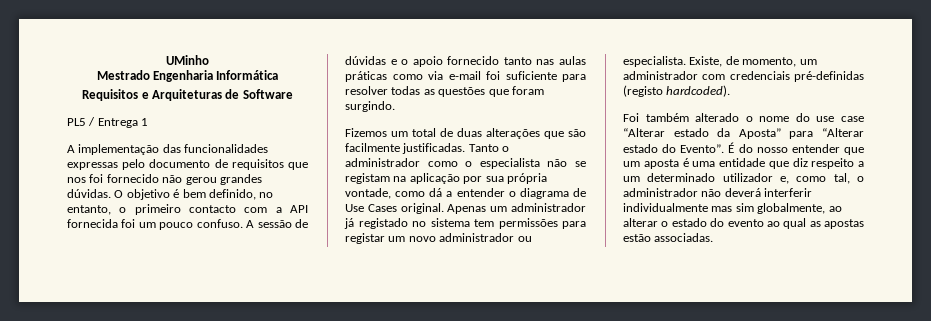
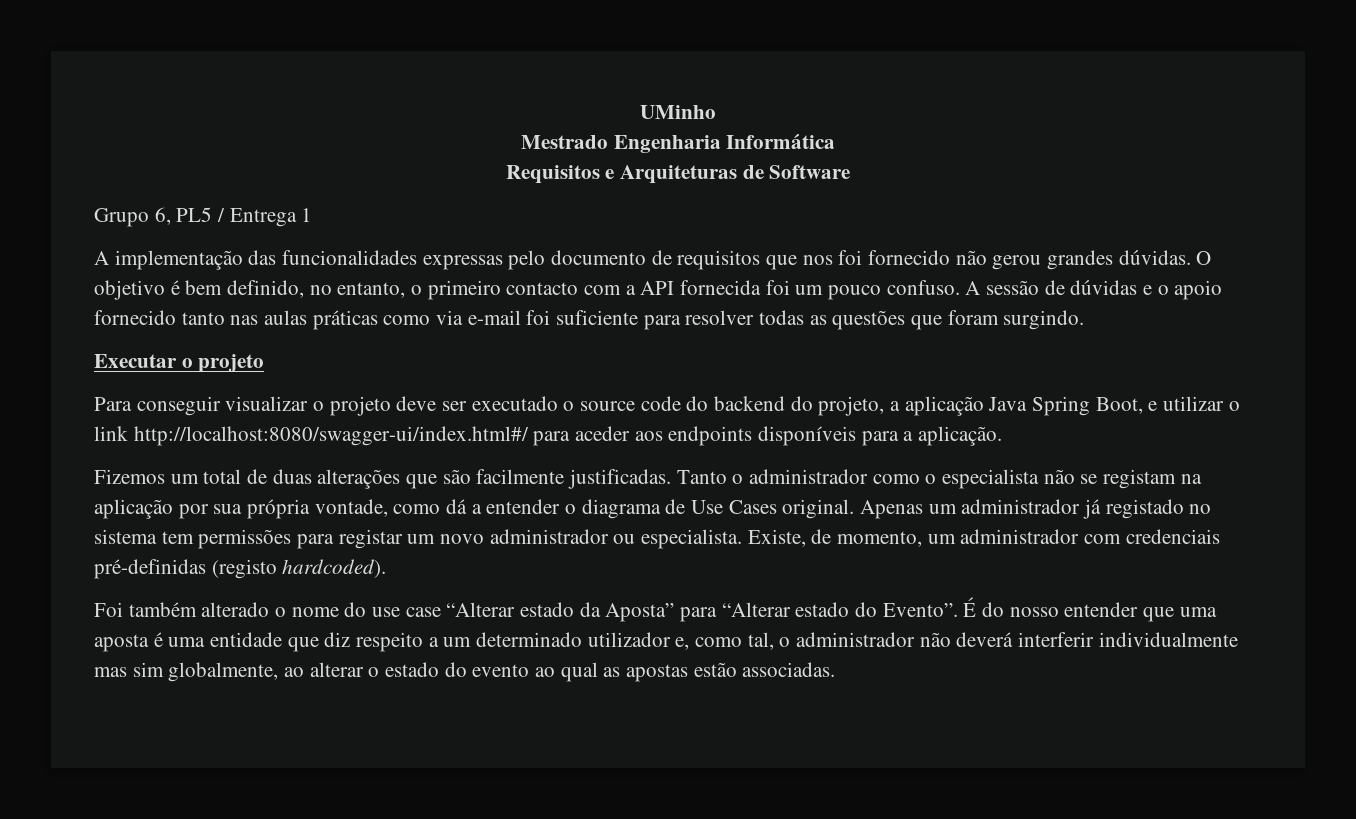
- PL5 / Entrega 1
+ Grupo 6, PL5 / Entrega 1
+ Executar o projeto
+ Para conseguir visualizar o projeto deve ser executado o source code do backend do projeto, a aplicação Java Spring Boot, e utilizar o link http://localhost:8080/swagger-ui/index.html#/ para aceder aos endpoints disponíveis para a aplicação.
- É do nosso entender que um aposta é uma entidade que diz respeito a um determinado utilizador e, como tal, o administrador não deverá interferir individualmente mas sim globalmente, ao alterar o estado do evento ao qual as apostas estão associadas.
+ É do nosso entender que uma aposta é uma entidade que diz respeito a um determinado utilizador e, como tal, o administrador não deverá interferir individualmente mas sim globalmente, ao alterar o estado do evento ao qual as apostas estão associadas.

